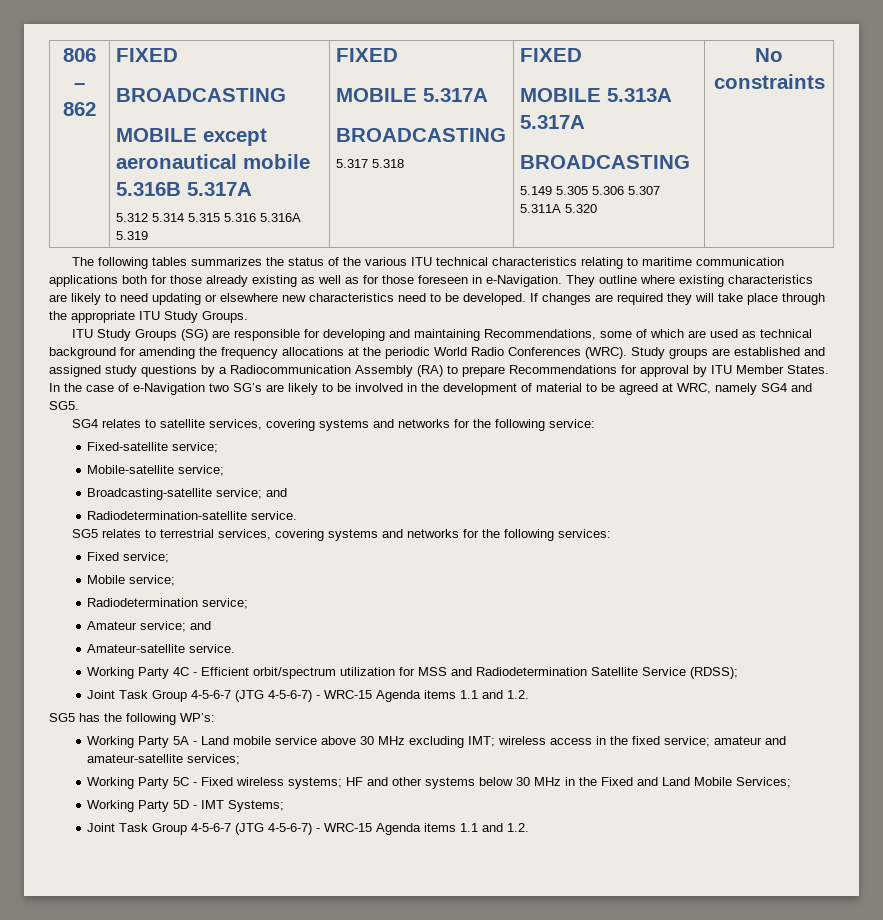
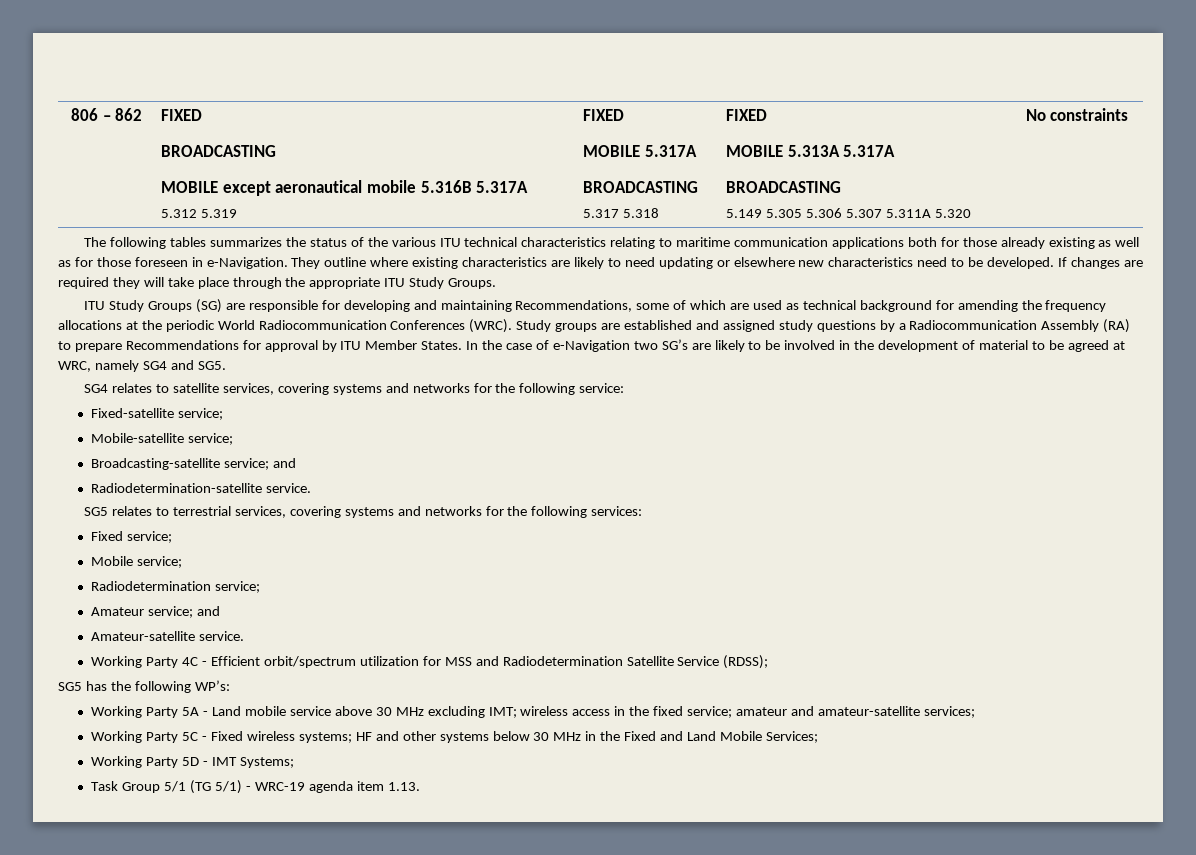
  806 – 862 | FIXED
  BROADCASTING
  MOBILE except aeronautical mobile 5.316B 5.317A
- 5.312 5.314 5.315 5.316 5.316A 5.319 | FIXED
+ 5.312 5.319 | FIXED
- ITU Study Groups (SG) are responsible for developing and maintaining Recommendations, some of which are used as technical background for amending the frequency allocations at the periodic World Radio Conferences (WRC).
+ ITU Study Groups (SG) are responsible for developing and maintaining Recommendations, some of which are used as technical background for amending the frequency allocations at the periodic World Radiocommunication Conferences (WRC).
  Working Party 4C - Efficient orbit/spectrum utilization for MSS and Radiodetermination Satellite Service (RDSS);
- Joint Task Group 4-5-6-7 (JTG 4-5-6-7) - WRC-15 Agenda items 1.1 and 1.2.
  Working Party 5D - IMT Systems;
- Joint Task Group 4-5-6-7 (JTG 4-5-6-7) - WRC-15 Agenda items 1.1 and 1.2.
+ Task Group 5/1 (TG 5/1) - WRC-19 agenda item 1.13.

